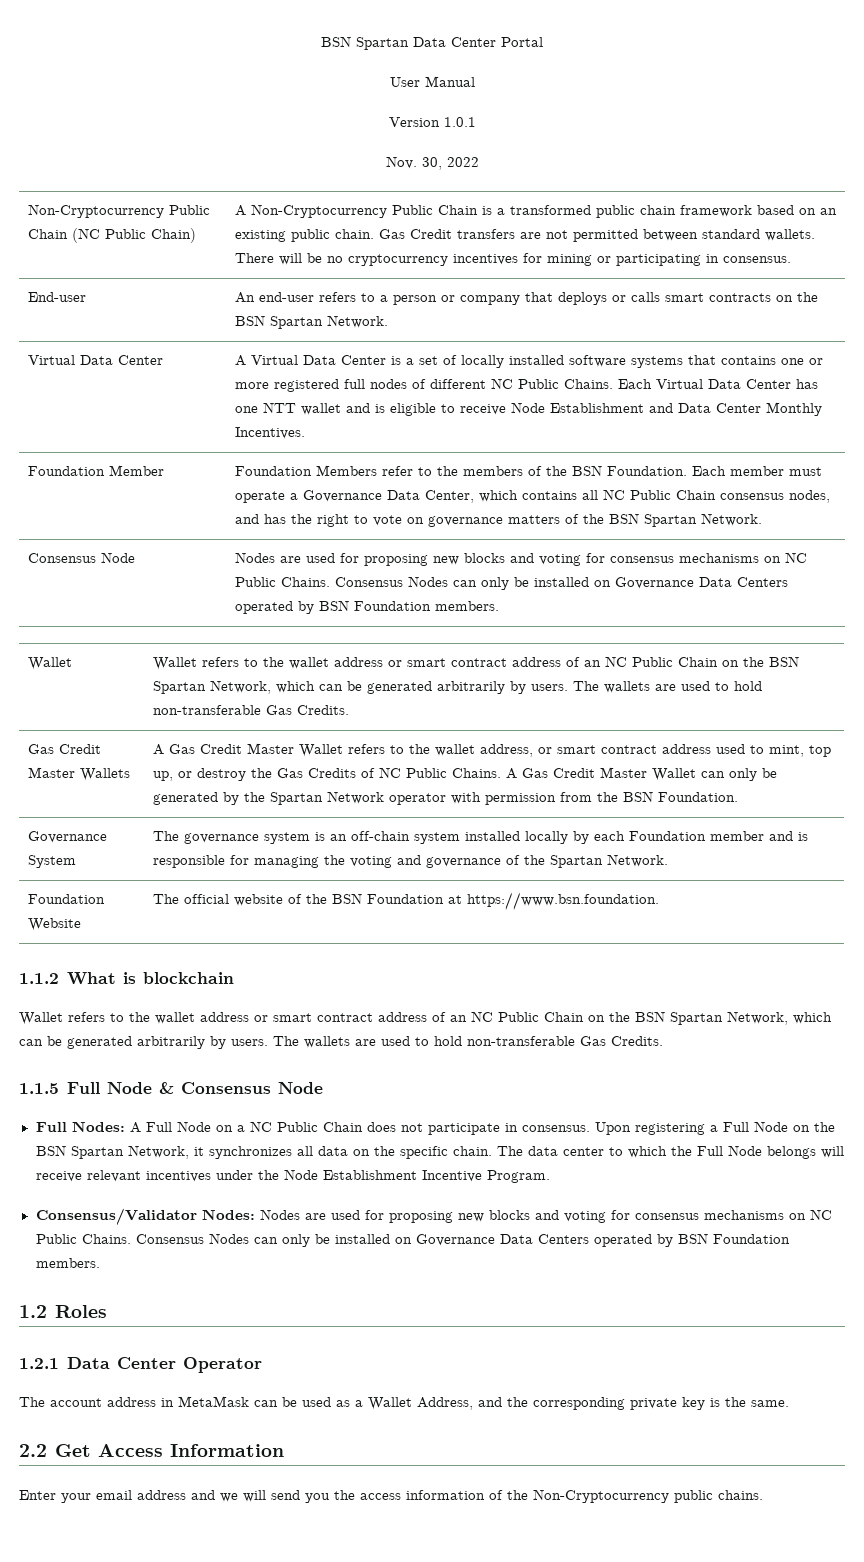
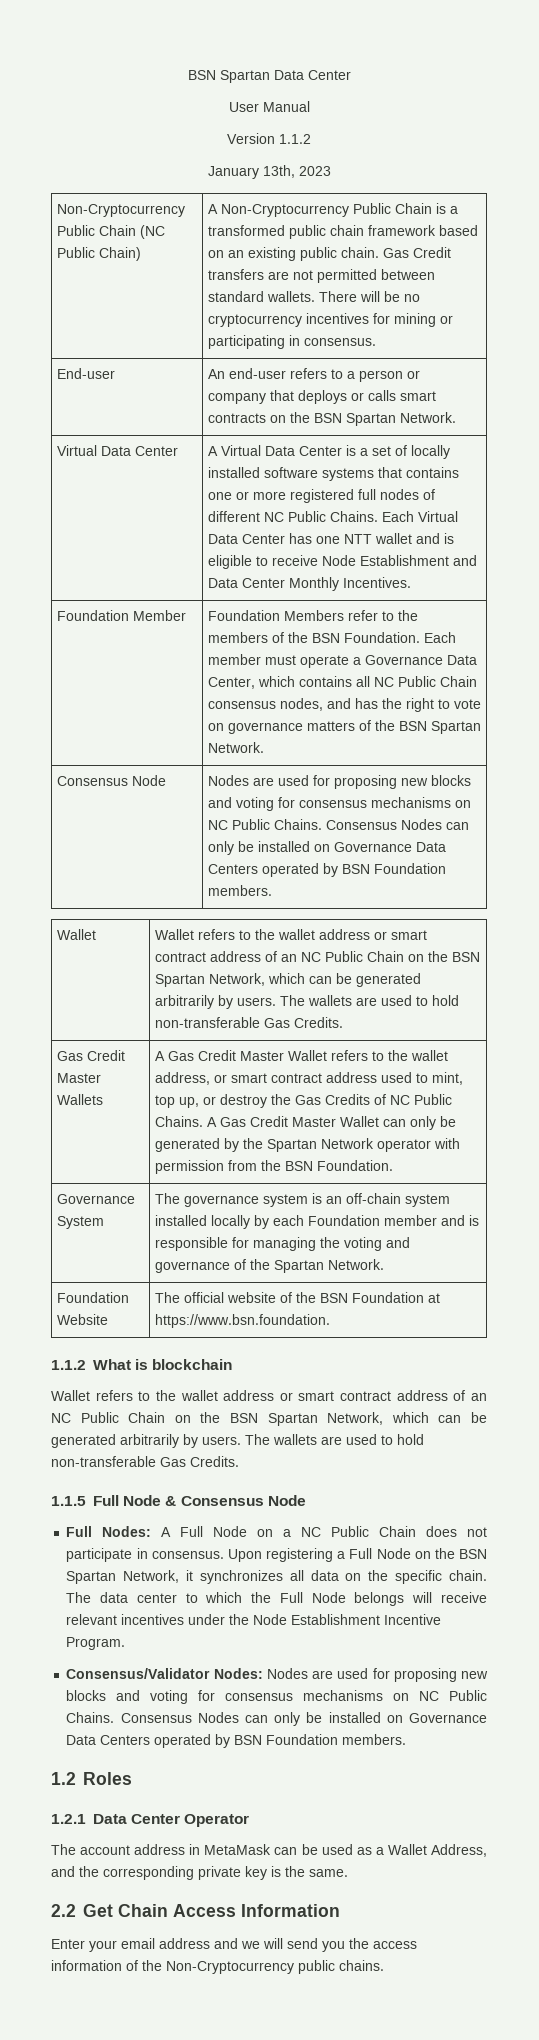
- BSN Spartan Data Center Portal
+ BSN Spartan Data Center
- Version 1.0.1
- Nov. 30, 2022
+ Version 1.1.2
+ January 13th, 2023
- 2.2 Get Access Information
+ 2.2 Get Chain Access Information

